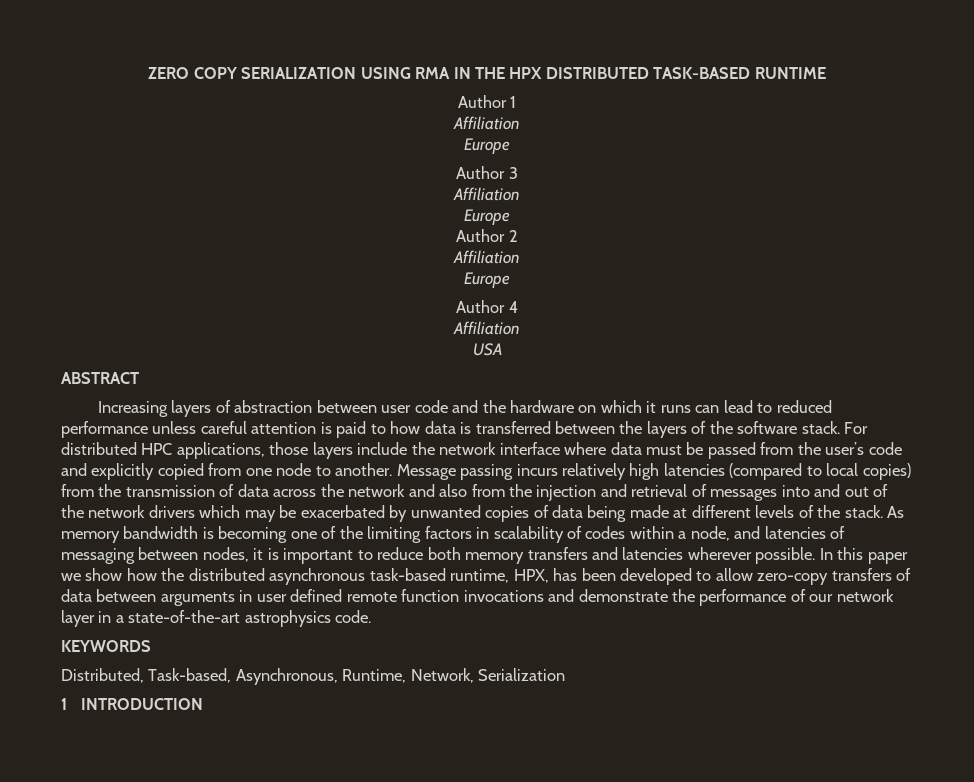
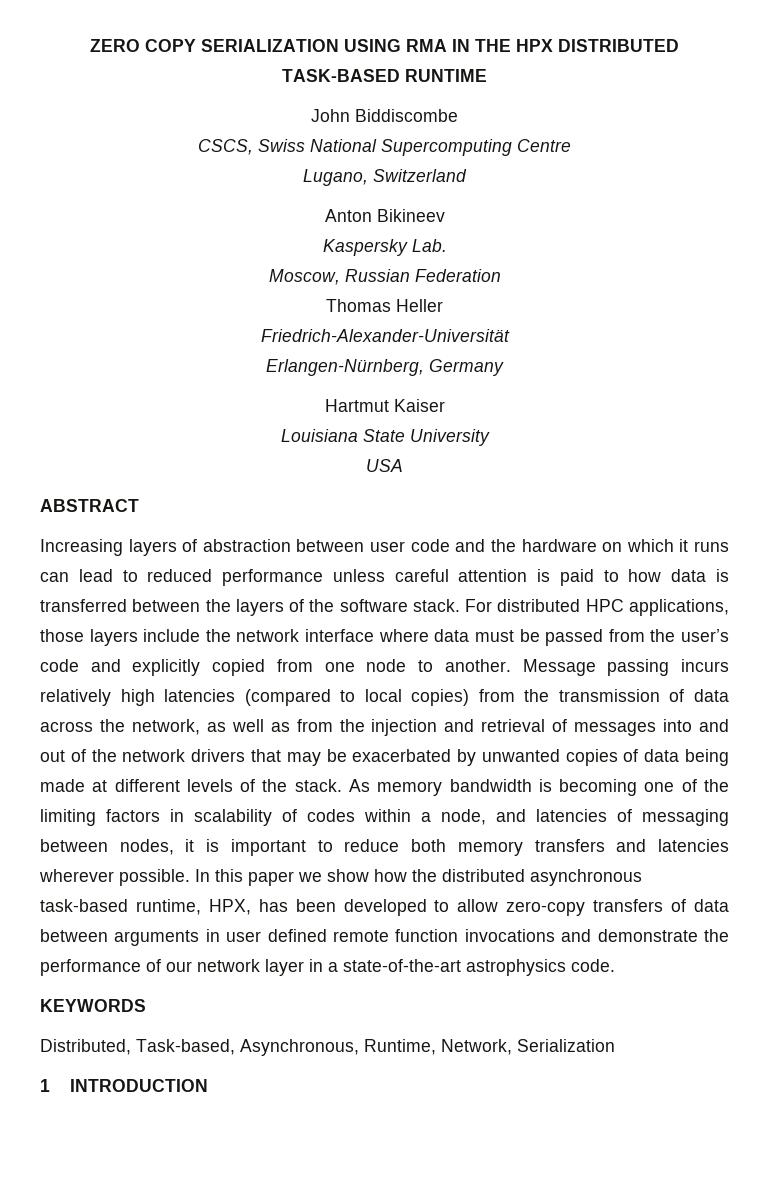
- Author 1
- Affiliation
- Europe
- Author 3
- Affiliation
- Europe
- Author 2
- Affiliation
- Europe
- Author 4
- Affiliation
+ John Biddiscombe
+ CSCS, Swiss National Supercomputing Centre
+ Lugano, Switzerland
+ Anton Bikineev
+ Kaspersky Lab.
+ Moscow, Russian Federation
+ Thomas Heller
+ Friedrich-Alexander-Universität
+ Erlangen-Nürnberg, Germany
+ Hartmut Kaiser
+ Louisiana State University
- Message passing incurs relatively high latencies (compared to local copies) from the transmission of data across the network and also from the injection and retrieval of messages into and out of the network drivers which may be exacerbated by unwanted copies of data being made at different levels of the stack.
+ Message passing incurs relatively high latencies (compared to local copies) from the transmission of data across the network, as well as from the injection and retrieval of messages into and out of the network drivers that may be exacerbated by unwanted copies of data being made at different levels of the stack.

